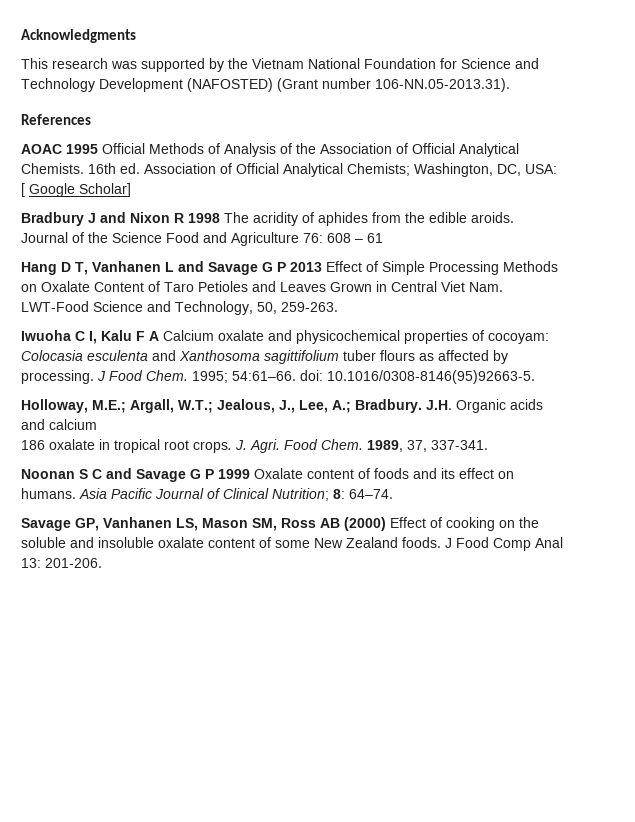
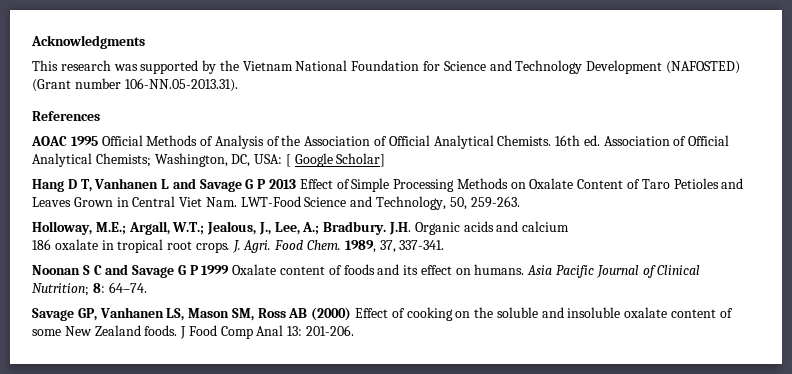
- Bradbury J and Nixon R 1998 The acridity of aphides from the edible aroids. Journal of the Science Food and Agriculture 76: 608 – 61
- Iwuoha C I, Kalu F A Calcium oxalate and physicochemical properties of cocoyam: Colocasia esculenta and Xanthosoma sagittifolium tuber flours as affected by processing. J Food Chem. 1995; 54:61–66. doi: 10.1016/0308-8146(95)92663-5.

